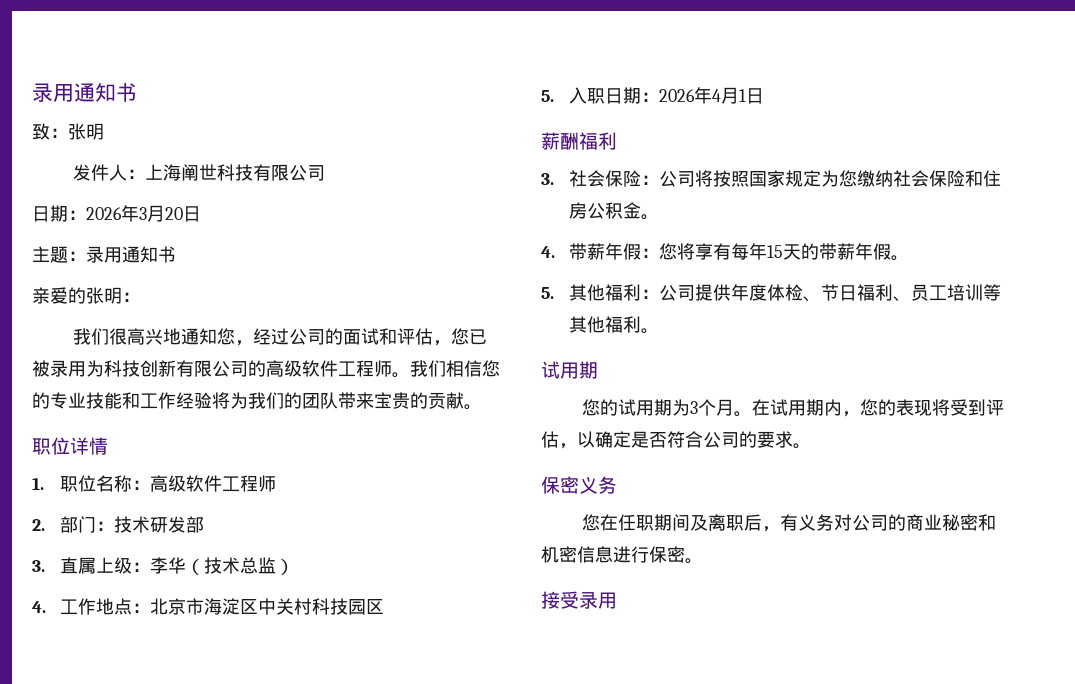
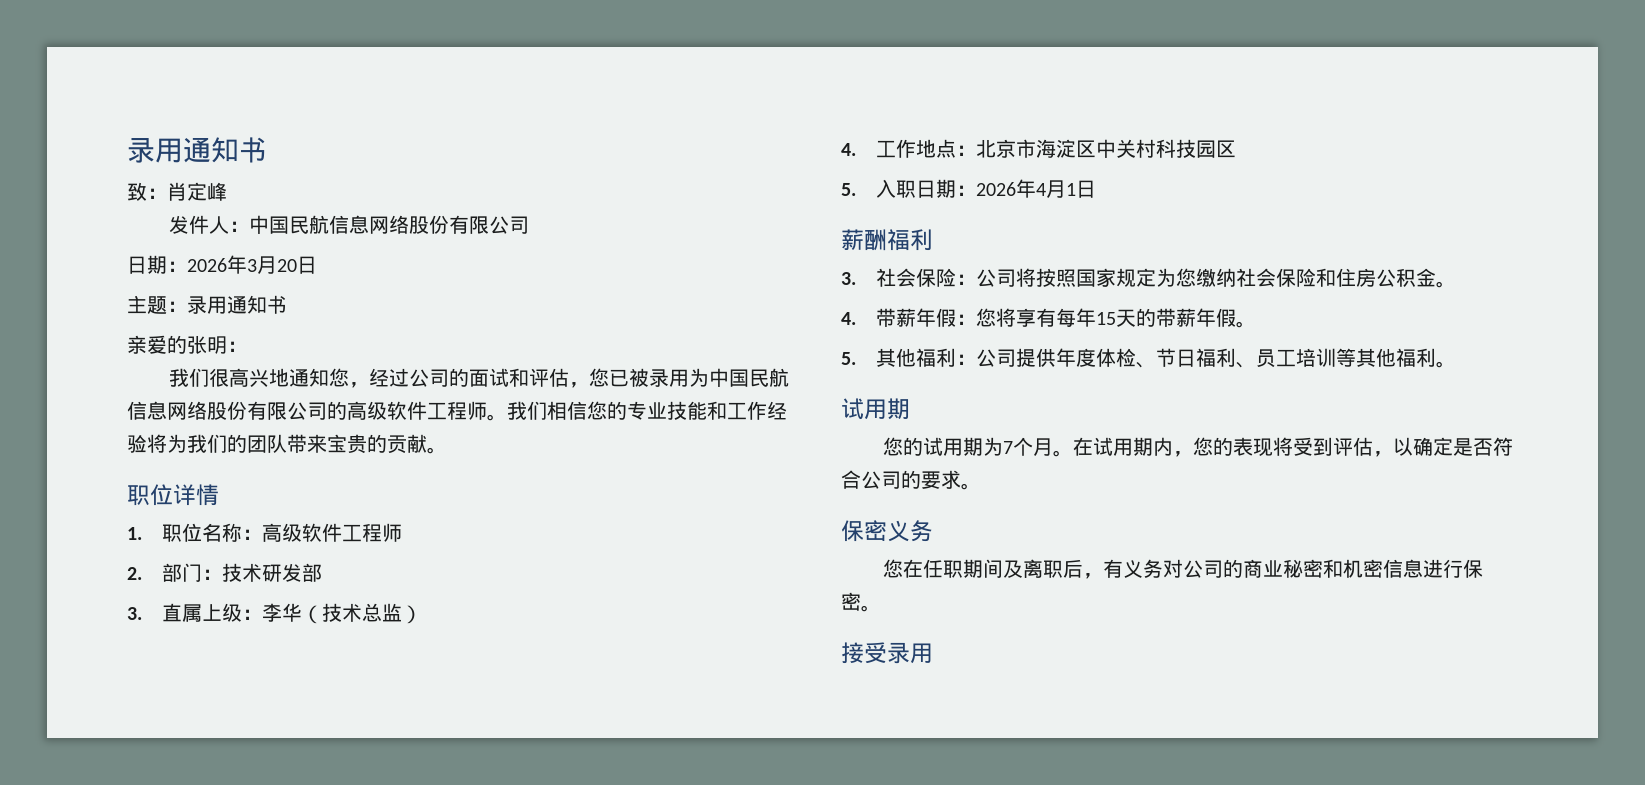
- 致：张明
+ 致：肖定峰
- 发件人：上海阐世科技有限公司
+ 发件人：中国民航信息网络股份有限公司
- 我们很高兴地通知您，经过公司的面试和评估，您已被录用为科技创新有限公司的高级软件工程师。
+ 我们很高兴地通知您，经过公司的面试和评估，您已被录用为中国民航信息网络股份有限公司的高级软件工程师。
- 您的试用期为3个月。
+ 您的试用期为7个月。

